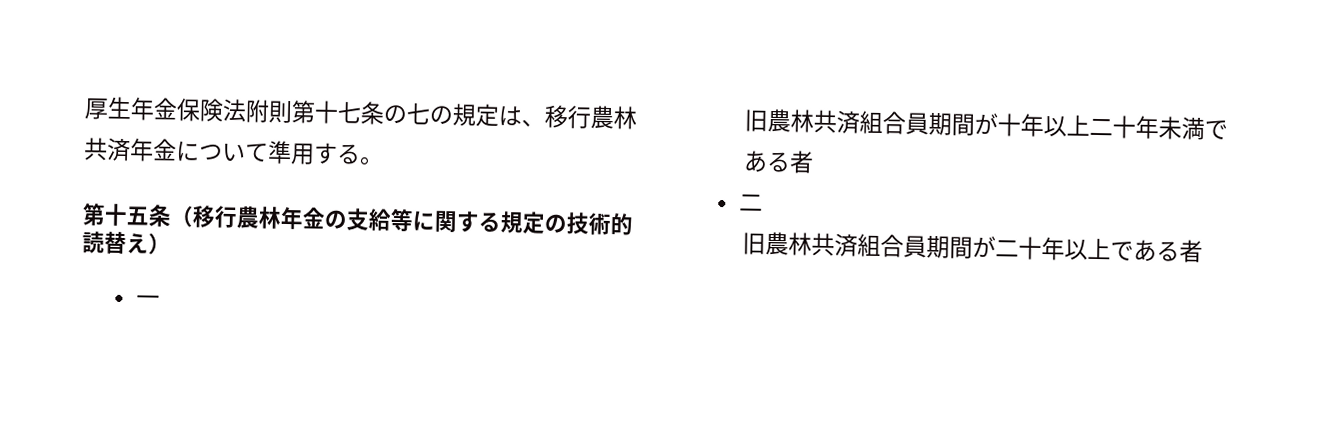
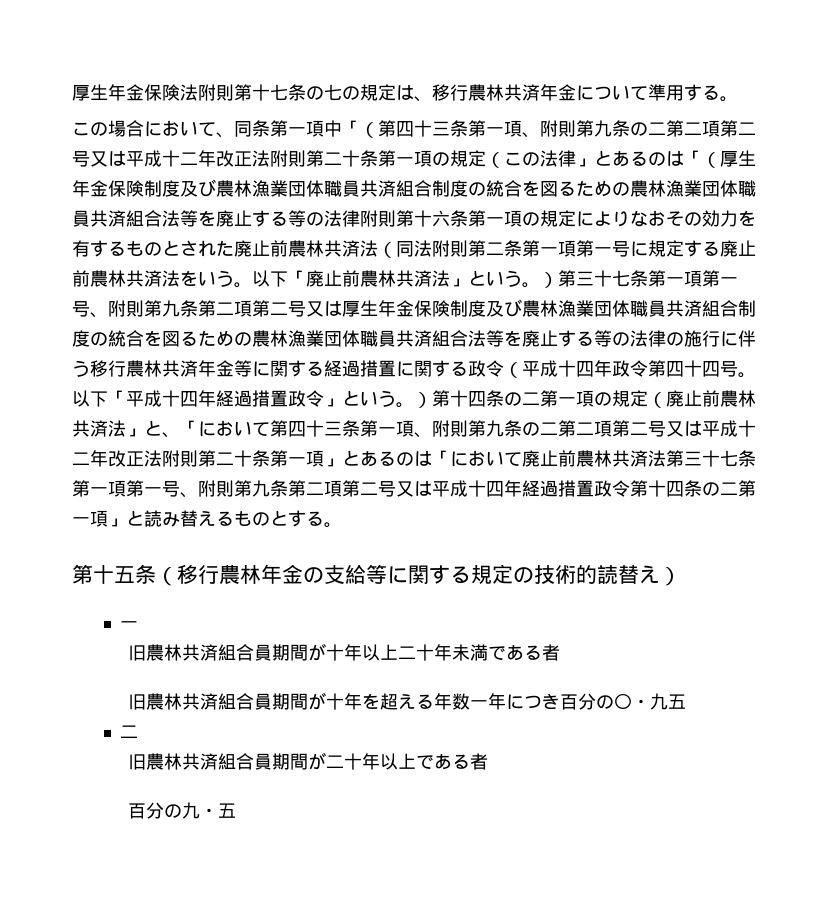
+ この場合において、同条第一項中「（第四十三条第一項、附則第九条の二第二項第二号又は平成十二年改正法附則第二十条第一項の規定（この法律」とあるのは「（厚生年金保険制度及び農林漁業団体職員共済組合制度の統合を図るための農林漁業団体職員共済組合法等を廃止する等の法律附則第十六条第一項の規定によりなおその効力を有するものとされた廃止前農林共済法（同法附則第二条第一項第一号に規定する廃止前農林共済法をいう。以下「廃止前農林共済法」という。）第三十七条第一項第一号、附則第九条第二項第二号又は厚生年金保険制度及び農林漁業団体職員共済組合制度の統合を図るための農林漁業団体職員共済組合法等を廃止する等の法律の施行に伴う移行農林共済年金等に関する経過措置に関する政令（平成十四年政令第四十四号。以下「平成十四年経過措置政令」という。）第十四条の二第一項の規定（廃止前農林共済法」と、「において第四十三条第一項、附則第九条の二第二項第二号又は平成十二年改正法附則第二十条第一項」とあるのは「において廃止前農林共済法第三十七条第一項第一号、附則第九条第二項第二号又は平成十四年経過措置政令第十四条の二第一項」と読み替えるものとする。
+ 旧農林共済組合員期間が十年を超える年数一年につき百分の〇・九五
+ 百分の九・五

